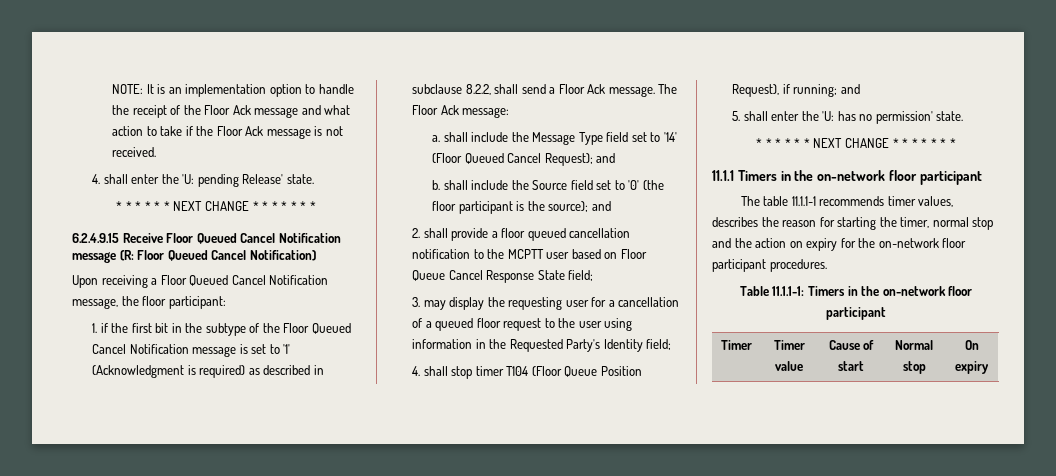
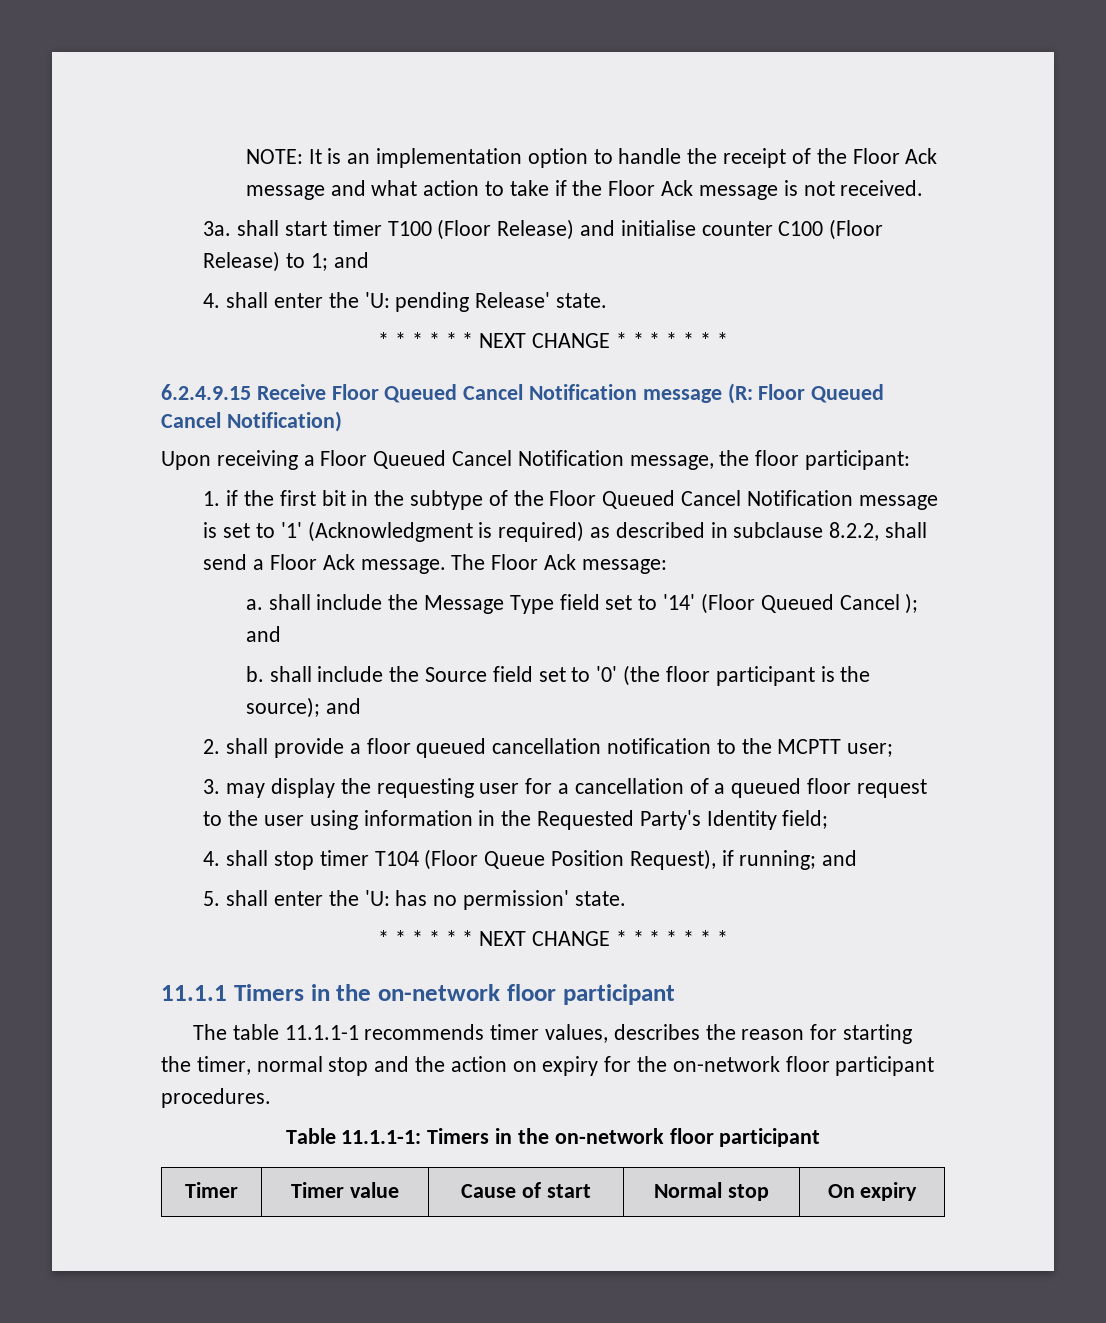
+ 3a. shall start timer T100 (Floor Release) and initialise counter C100 (Floor Release) to 1; and
- a. shall include the Message Type field set to '14' (Floor Queued Cancel Request); and
+ a. shall include the Message Type field set to '14' (Floor Queued Cancel ); and
- 2. shall provide a floor queued cancellation notification to the MCPTT user based on Floor Queue Cancel Response State field;
+ 2. shall provide a floor queued cancellation notification to the MCPTT user;

